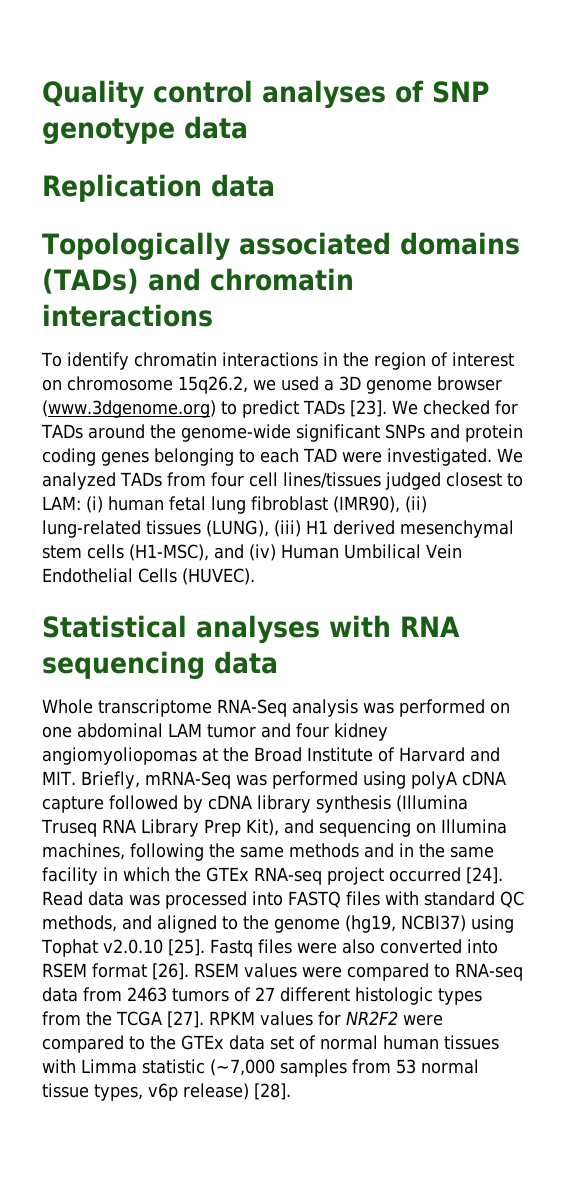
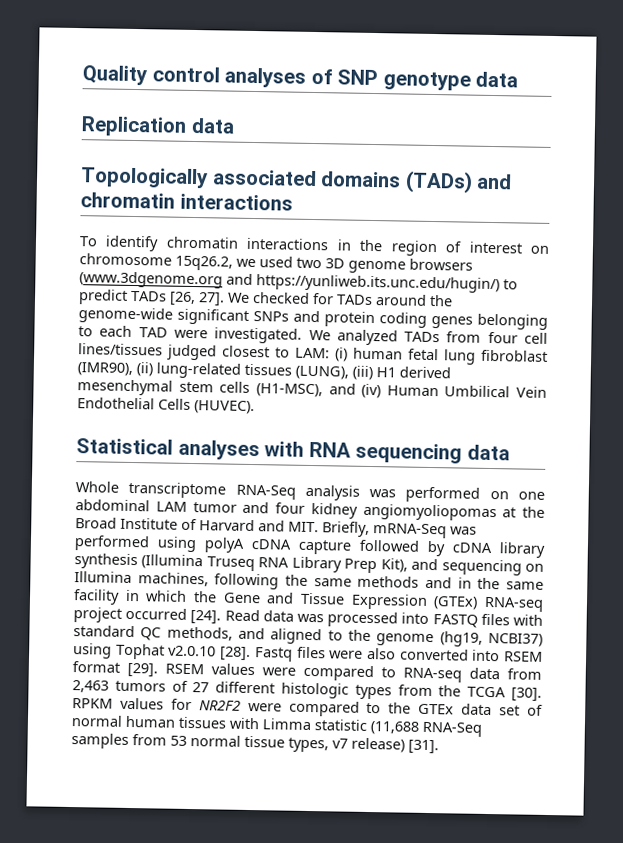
- To identify chromatin interactions in the region of interest on chromosome 15q26.2, we used a 3D genome browser (www.3dgenome.org) to predict TADs [23].
+ To identify chromatin interactions in the region of interest on chromosome 15q26.2, we used two 3D genome browsers (www.3dgenome.org and https://yunliweb.its.unc.edu/hugin/) to predict TADs [26, 27].
- Whole transcriptome RNA-Seq analysis was performed on one abdominal LAM tumor and four kidney angiomyoliopomas at the Broad Institute of Harvard and MIT. Briefly, mRNA-Seq was performed using polyA cDNA capture followed by cDNA library synthesis (Illumina Truseq RNA Library Prep Kit), and sequencing on Illumina machines, following the same methods and in the same facility in which the GTEx RNA-seq project occurred [24].
+ Whole transcriptome RNA-Seq analysis was performed on one abdominal LAM tumor and four kidney angiomyoliopomas at the Broad Institute of Harvard and MIT. Briefly, mRNA-Seq was performed using polyA cDNA capture followed by cDNA library synthesis (Illumina Truseq RNA Library Prep Kit), and sequencing on Illumina machines, following the same methods and in the same facility in which the Gene and Tissue Expression (GTEx) RNA-seq project occurred [24].
- Read data was processed into FASTQ files with standard QC methods, and aligned to the genome (hg19, NCBI37) using Tophat v2.0.10 [25].
+ Read data was processed into FASTQ files with standard QC methods, and aligned to the genome (hg19, NCBI37) using Tophat v2.0.10 [28].
- Fastq files were also converted into RSEM format [26].
+ Fastq files were also converted into RSEM format [29].
- RSEM values were compared to RNA-seq data from 2463 tumors of 27 different histologic types from the TCGA [27].
+ RSEM values were compared to RNA-seq data from 2,463 tumors of 27 different histologic types from the TCGA [30].
- RPKM values for NR2F2 were compared to the GTEx data set of normal human tissues with Limma statistic (~7,000 samples from 53 normal tissue types, v6p release) [28].
+ RPKM values for NR2F2 were compared to the GTEx data set of normal human tissues with Limma statistic (11,688 RNA-Seq samples from 53 normal tissue types, v7 release) [31].

